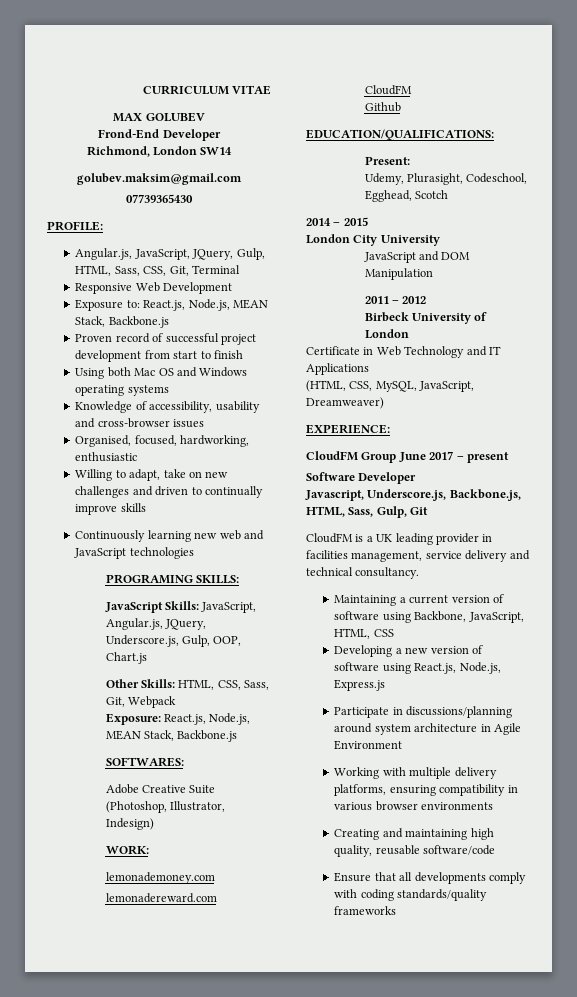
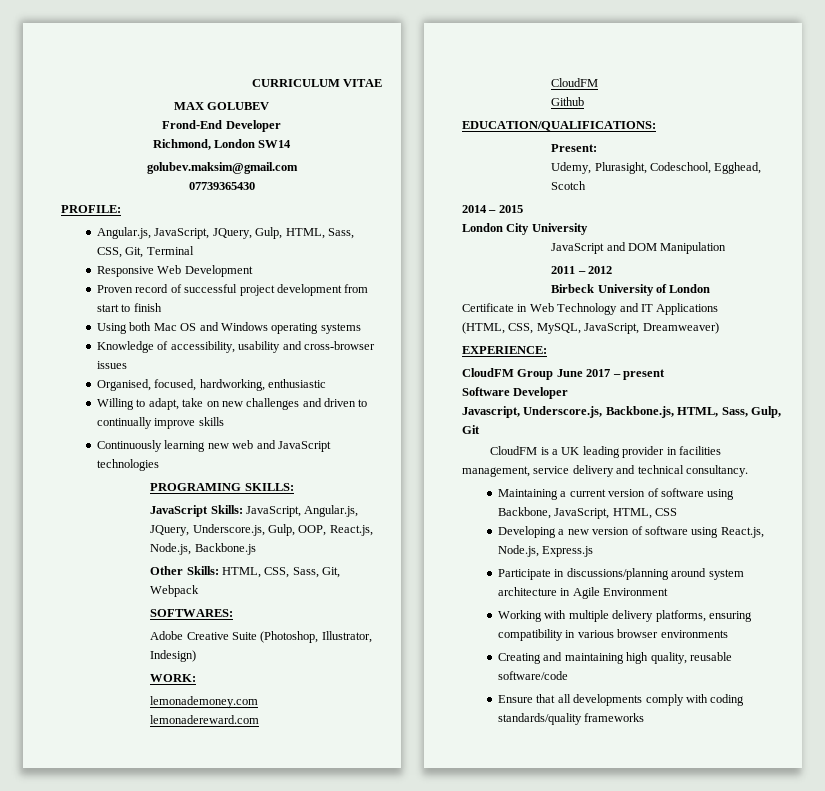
- Exposure to: React.js, Node.js, MEAN Stack, Backbone.js
- JavaScript Skills: JavaScript, Angular.js, JQuery, Underscore.js, Gulp, OOP, Chart.js
+ JavaScript Skills: JavaScript, Angular.js, JQuery, Underscore.js, Gulp, OOP, React.js, Node.js, Backbone.js
- Exposure: React.js, Node.js, MEAN Stack, Backbone.js

